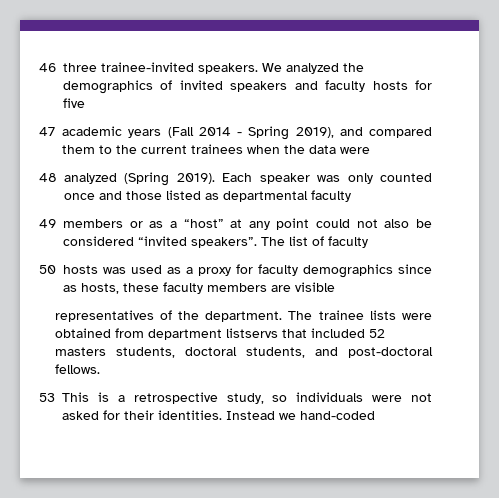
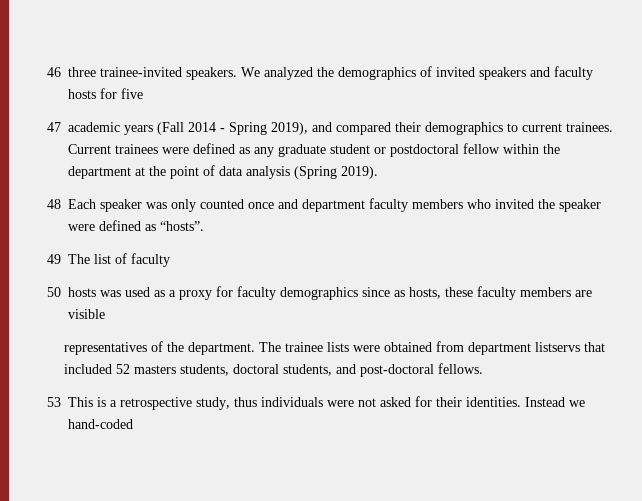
- 47 academic years (Fall 2014 - Spring 2019), and compared them to the current trainees when the data were
- 48 analyzed (Spring 2019). Each speaker was only counted once and those listed as departmental faculty
- 49 members or as a “host” at any point could not also be considered “invited speakers”. The list of faculty
+ 47 academic years (Fall 2014 - Spring 2019), and compared their demographics to current trainees. Current trainees were defined as any graduate student or postdoctoral fellow within the department at the point of data analysis (Spring 2019).
+ 48 Each speaker was only counted once and department faculty members who invited the speaker were defined as “hosts”.
+ 49 The list of faculty
- 53 This is a retrospective study, so individuals were not asked for their identities.
+ 53 This is a retrospective study, thus individuals were not asked for their identities.

